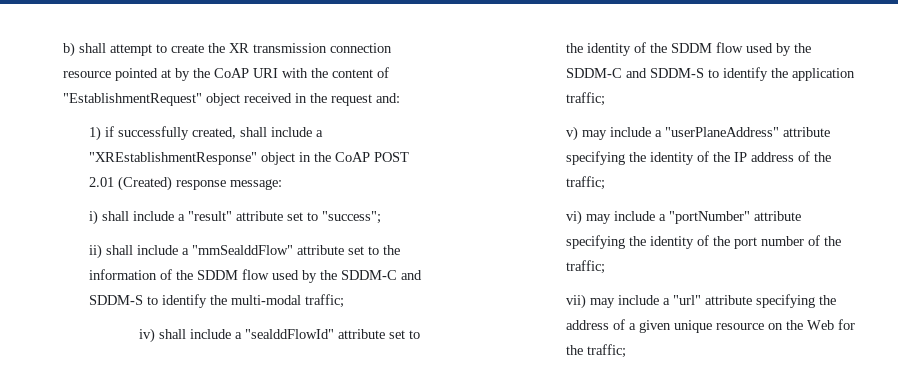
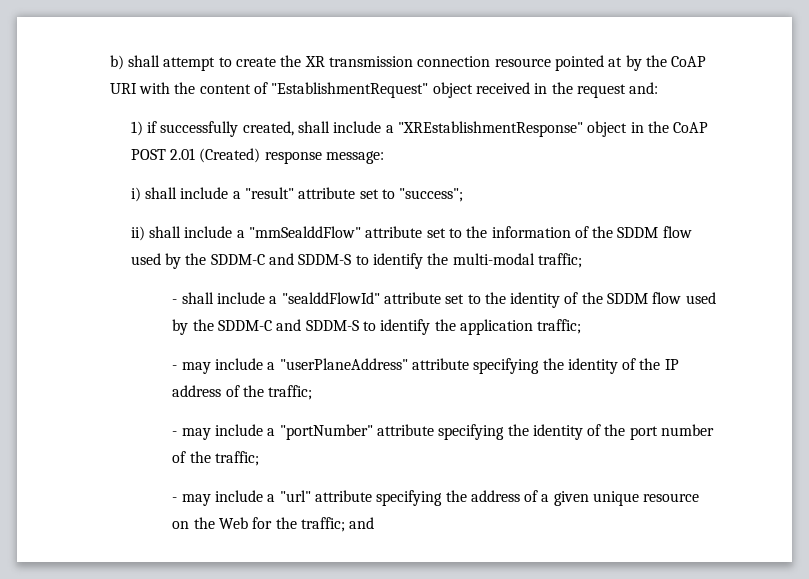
- iv) shall include a "sealddFlowId" attribute set to the identity of the SDDM flow used by the SDDM-C and SDDM-S to identify the application traffic;
+ - shall include a "sealddFlowId" attribute set to the identity of the SDDM flow used by the SDDM-C and SDDM-S to identify the application traffic;
- v) may include a "userPlaneAddress" attribute specifying the identity of the IP address of the traffic;
+ - may include a "userPlaneAddress" attribute specifying the identity of the IP address of the traffic;
- vi) may include a "portNumber" attribute specifying the identity of the port number of the traffic;
+ - may include a "portNumber" attribute specifying the identity of the port number of the traffic;
- vii) may include a "url" attribute specifying the address of a given unique resource on the Web for the traffic;
+ - may include a "url" attribute specifying the address of a given unique resource on the Web for the traffic; and

